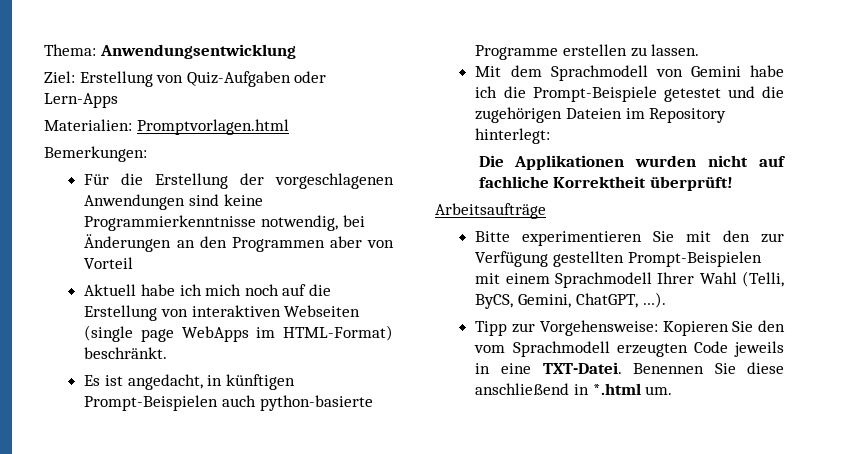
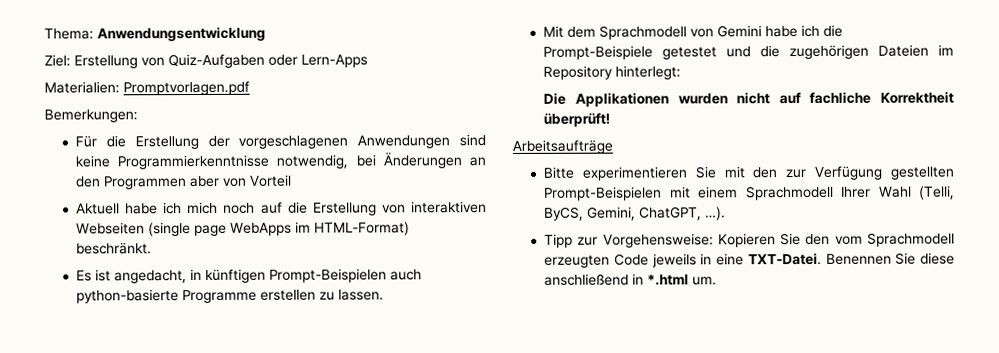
- Materialien: Promptvorlagen.html
+ Materialien: Promptvorlagen.pdf

